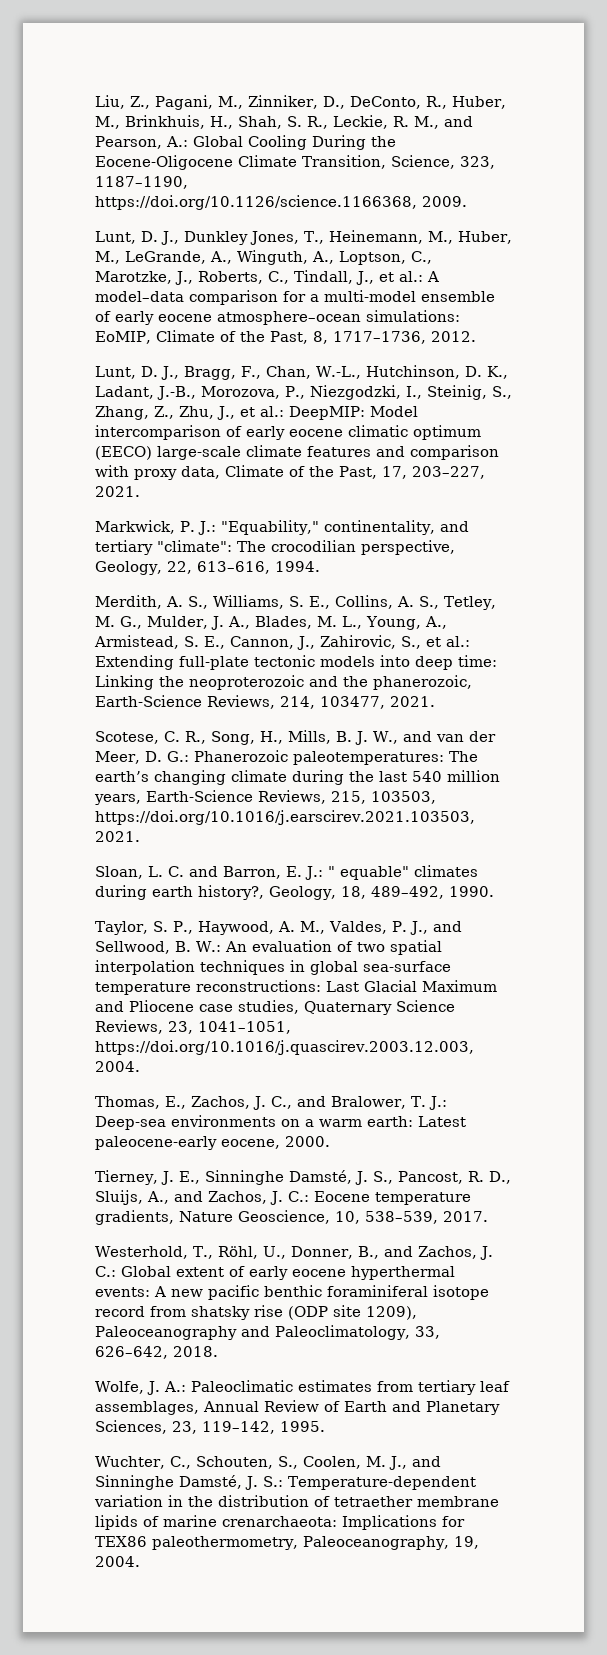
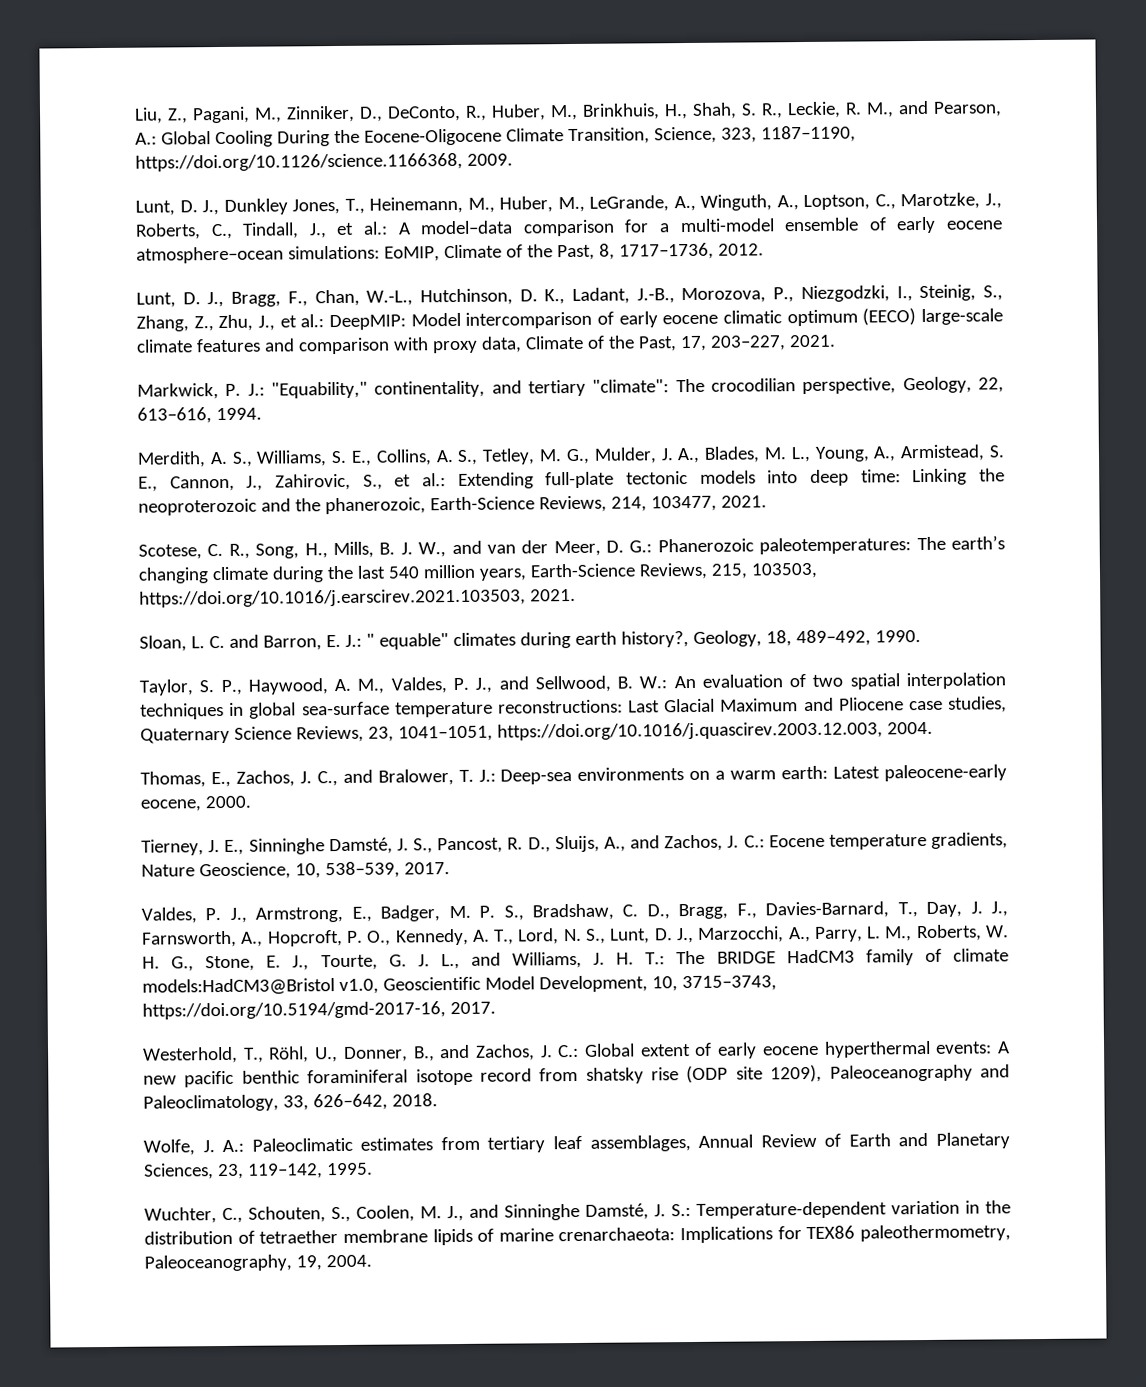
+ Valdes, P. J., Armstrong, E., Badger, M. P. S., Bradshaw, C. D., Bragg, F., Davies-Barnard, T., Day, J. J., Farnsworth, A., Hopcroft, P. O., Kennedy, A. T., Lord, N. S., Lunt, D. J., Marzocchi, A., Parry, L. M., Roberts, W. H. G., Stone, E. J., Tourte, G. J. L., and Williams, J. H. T.: The BRIDGE HadCM3 family of climate models:HadCM3@Bristol v1.0, Geoscientific Model Development, 10, 3715–3743, https://doi.org/10.5194/gmd-2017-16, 2017.

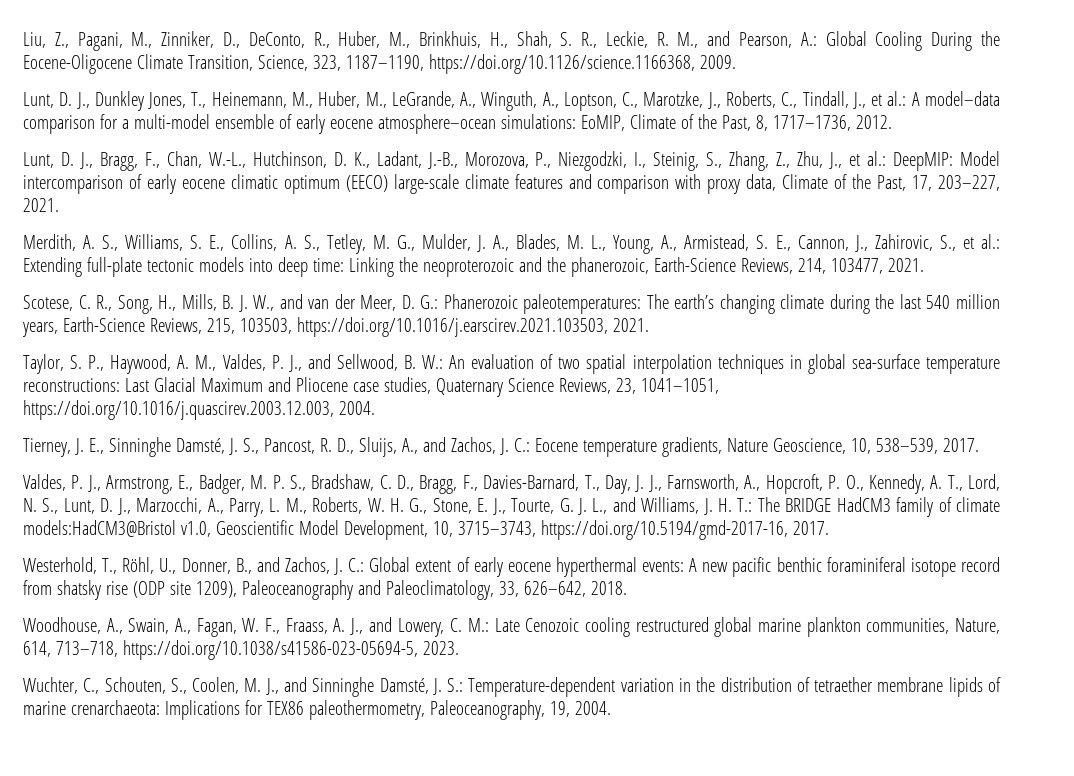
- Markwick, P. J.: "Equability," continentality, and tertiary "climate": The crocodilian perspective, Geology, 22, 613–616, 1994.
- Sloan, L. C. and Barron, E. J.: " equable" climates during earth history?, Geology, 18, 489–492, 1990.
- Thomas, E., Zachos, J. C., and Bralower, T. J.: Deep-sea environments on a warm earth: Latest paleocene-early eocene, 2000.
- Wolfe, J. A.: Paleoclimatic estimates from tertiary leaf assemblages, Annual Review of Earth and Planetary Sciences, 23, 119–142, 1995.
+ Woodhouse, A., Swain, A., Fagan, W. F., Fraass, A. J., and Lowery, C. M.: Late Cenozoic cooling restructured global marine plankton communities, Nature, 614, 713–718, https://doi.org/10.1038/s41586-023-05694-5, 2023.

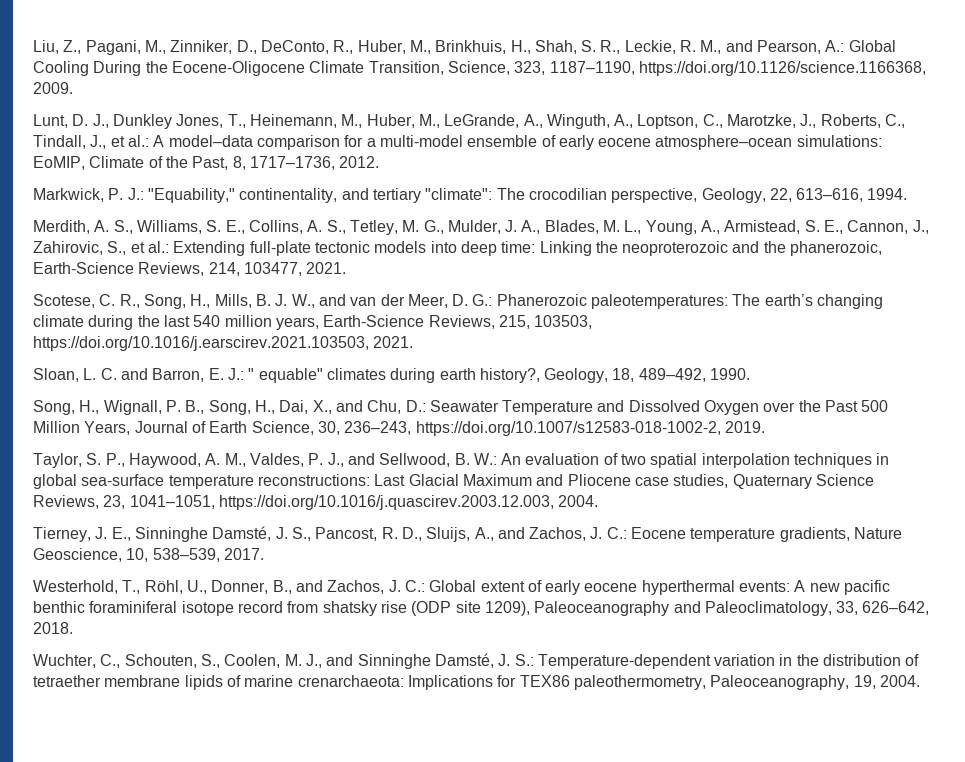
- Lunt, D. J., Bragg, F., Chan, W.-L., Hutchinson, D. K., Ladant, J.-B., Morozova, P., Niezgodzki, I., Steinig, S., Zhang, Z., Zhu, J., et al.: DeepMIP: Model intercomparison of early eocene climatic optimum (EECO) large-scale climate features and comparison with proxy data, Climate of the Past, 17, 203–227, 2021.
+ Markwick, P. J.: "Equability," continentality, and tertiary "climate": The crocodilian perspective, Geology, 22, 613–616, 1994.
+ Sloan, L. C. and Barron, E. J.: " equable" climates during earth history?, Geology, 18, 489–492, 1990.
+ Song, H., Wignall, P. B., Song, H., Dai, X., and Chu, D.: Seawater Temperature and Dissolved Oxygen over the Past 500 Million Years, Journal of Earth Science, 30, 236–243, https://doi.org/10.1007/s12583-018-1002-2, 2019.
- Valdes, P. J., Armstrong, E., Badger, M. P. S., Bradshaw, C. D., Bragg, F., Davies-Barnard, T., Day, J. J., Farnsworth, A., Hopcroft, P. O., Kennedy, A. T., Lord, N. S., Lunt, D. J., Marzocchi, A., Parry, L. M., Roberts, W. H. G., Stone, E. J., Tourte, G. J. L., and Williams, J. H. T.: The BRIDGE HadCM3 family of climate models:HadCM3@Bristol v1.0, Geoscientific Model Development, 10, 3715–3743, https://doi.org/10.5194/gmd-2017-16, 2017.
- Woodhouse, A., Swain, A., Fagan, W. F., Fraass, A. J., and Lowery, C. M.: Late Cenozoic cooling restructured global marine plankton communities, Nature, 614, 713–718, https://doi.org/10.1038/s41586-023-05694-5, 2023.

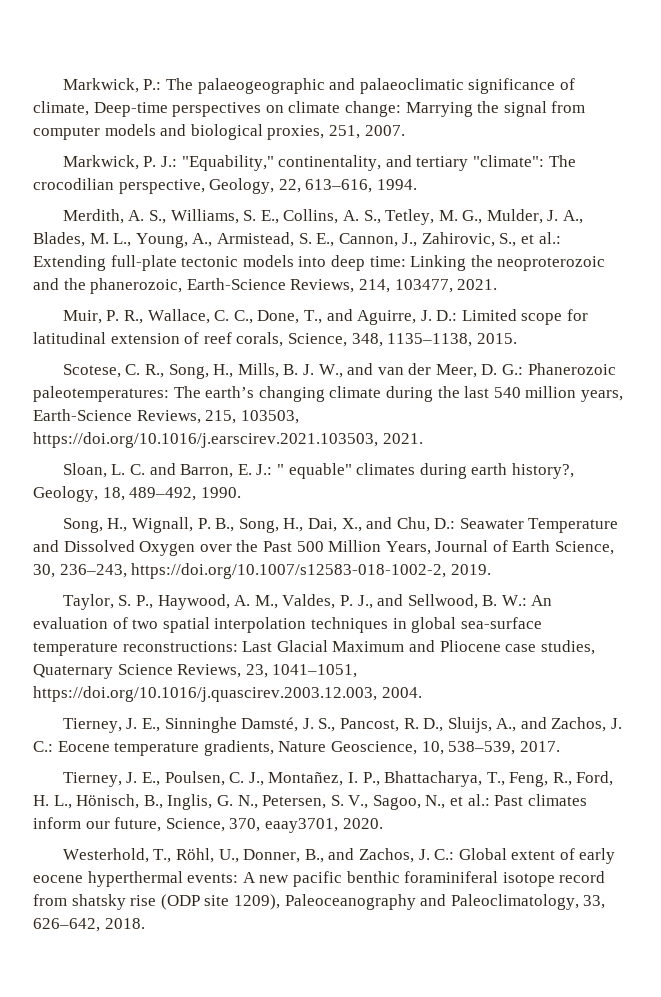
- Liu, Z., Pagani, M., Zinniker, D., DeConto, R., Huber, M., Brinkhuis, H., Shah, S. R., Leckie, R. M., and Pearson, A.: Global Cooling During the Eocene-Oligocene Climate Transition, Science, 323, 1187–1190, https://doi.org/10.1126/science.1166368, 2009.
- Lunt, D. J., Dunkley Jones, T., Heinemann, M., Huber, M., LeGrande, A., Winguth, A., Loptson, C., Marotzke, J., Roberts, C., Tindall, J., et al.: A model–data comparison for a multi-model ensemble of early eocene atmosphere–ocean simulations: EoMIP, Climate of the Past, 8, 1717–1736, 2012.
+ Markwick, P.: The palaeogeographic and palaeoclimatic significance of climate, Deep-time perspectives on climate change: Marrying the signal from computer models and biological proxies, 251, 2007.
+ Muir, P. R., Wallace, C. C., Done, T., and Aguirre, J. D.: Limited scope for latitudinal extension of reef corals, Science, 348, 1135–1138, 2015.
+ Tierney, J. E., Poulsen, C. J., Montañez, I. P., Bhattacharya, T., Feng, R., Ford, H. L., Hönisch, B., Inglis, G. N., Petersen, S. V., Sagoo, N., et al.: Past climates inform our future, Science, 370, eaay3701, 2020.
- Wuchter, C., Schouten, S., Coolen, M. J., and Sinninghe Damsté, J. S.: Temperature-dependent variation in the distribution of tetraether membrane lipids of marine crenarchaeota: Implications for TEX86 paleothermometry, Paleoceanography, 19, 2004.

